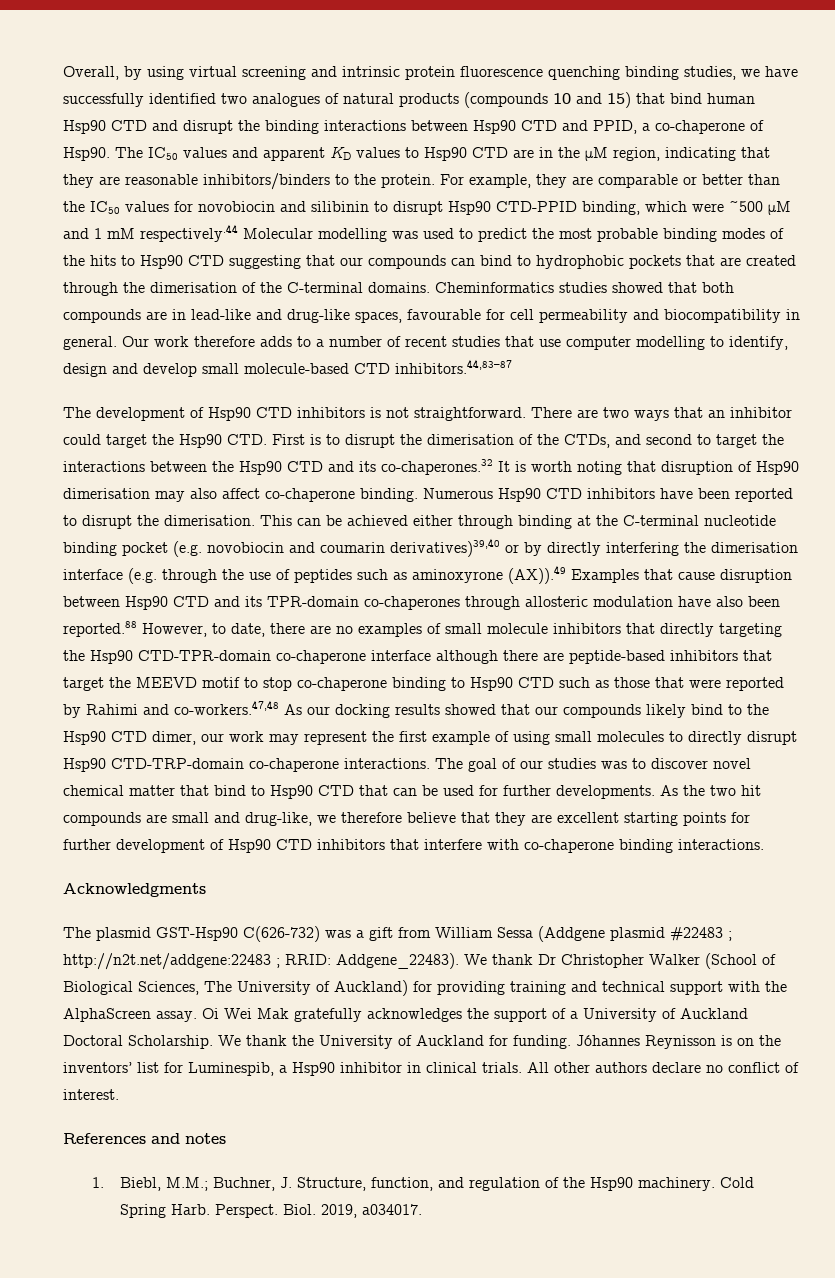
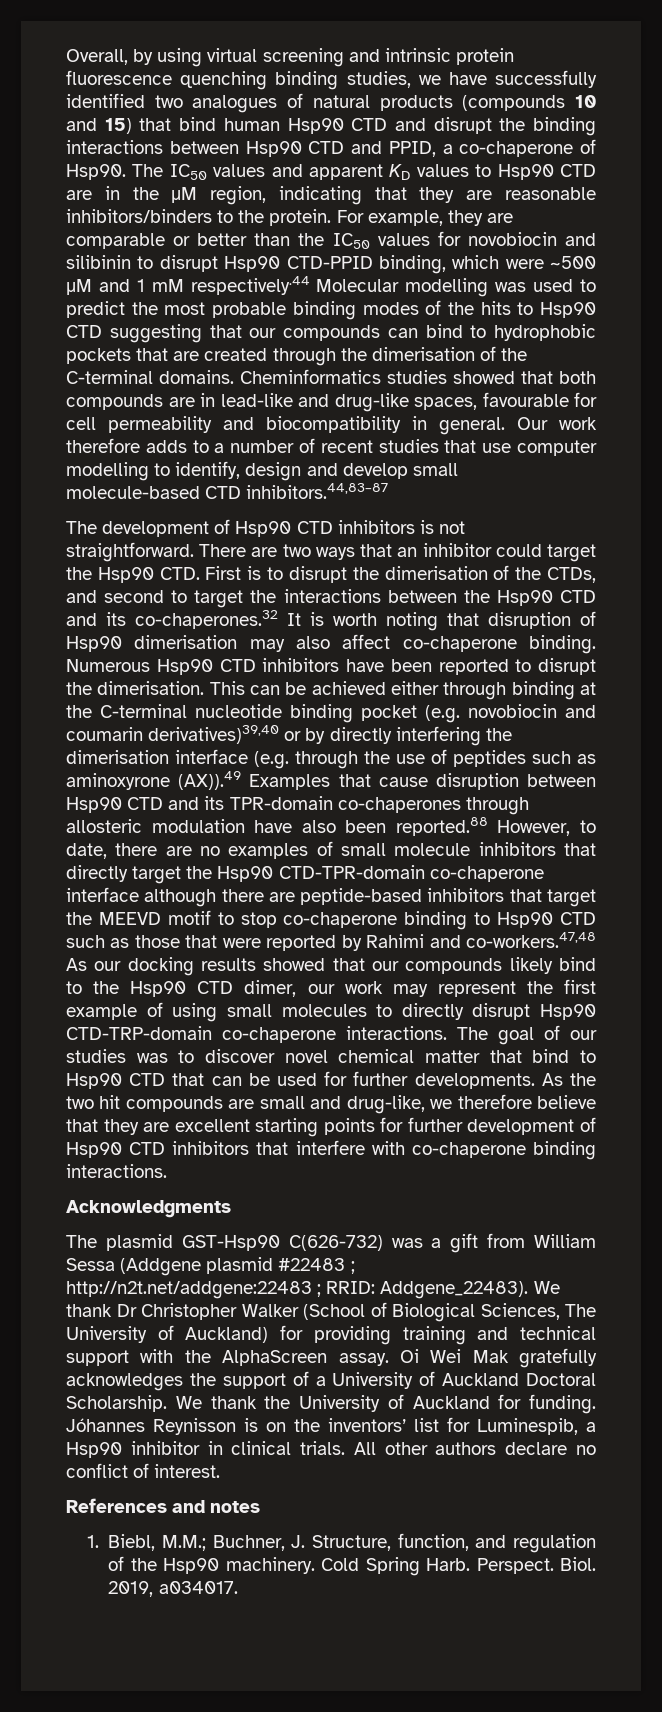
- This can be achieved either through binding at the C-terminal nucleotide binding pocket (e.g. novobiocin and coumarin derivatives)39,40 or by directly interfering the dimerisation interface (e.g. through the use of peptides such as aminoxyrone (AX)).49 Examples that cause disruption between Hsp90 CTD and its TPR-domain co-chaperones through allosteric modulation have also been reported.88 However, to date, there are no examples of small molecule inhibitors that directly targeting the Hsp90 CTD-TPR-domain co-chaperone interface although there are peptide-based inhibitors that target the MEEVD motif to stop co-chaperone binding to Hsp90 CTD such as those that were reported by Rahimi and co-workers.47,48 As our docking results showed that our compounds likely bind to the Hsp90 CTD dimer, our work may represent the first example of using small molecules to directly disrupt Hsp90 CTD-TRP-domain co-chaperone interactions.
+ This can be achieved either through binding at the C-terminal nucleotide binding pocket (e.g. novobiocin and coumarin derivatives)39,40 or by directly interfering the dimerisation interface (e.g. through the use of peptides such as aminoxyrone (AX)).49 Examples that cause disruption between Hsp90 CTD and its TPR-domain co-chaperones through allosteric modulation have also been reported.88 However, to date, there are no examples of small molecule inhibitors that directly target the Hsp90 CTD-TPR-domain co-chaperone interface although there are peptide-based inhibitors that target the MEEVD motif to stop co-chaperone binding to Hsp90 CTD such as those that were reported by Rahimi and co-workers.47,48 As our docking results showed that our compounds likely bind to the Hsp90 CTD dimer, our work may represent the first example of using small molecules to directly disrupt Hsp90 CTD-TRP-domain co-chaperone interactions.

